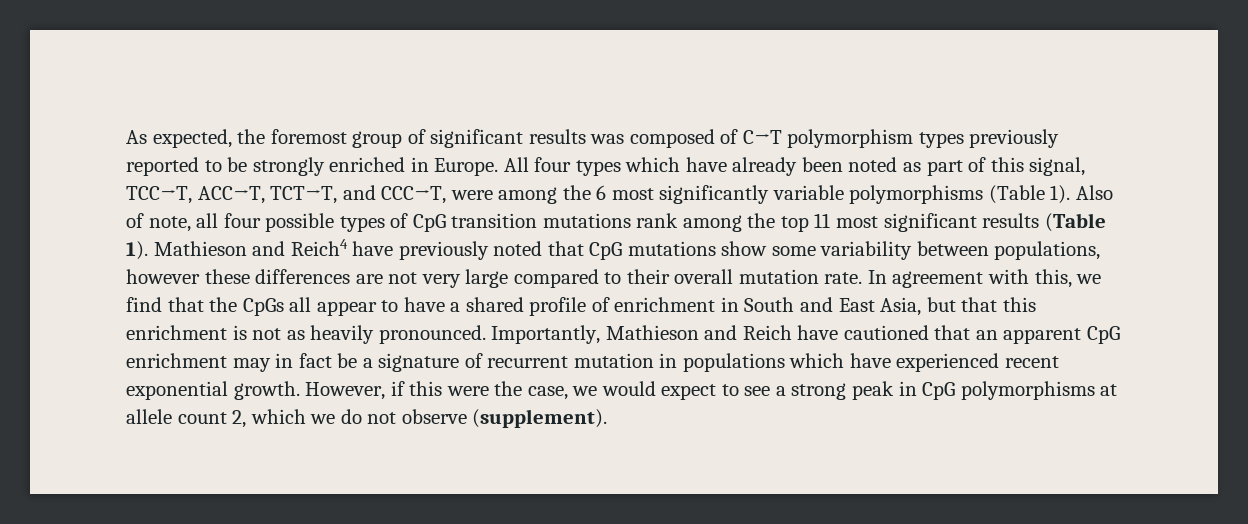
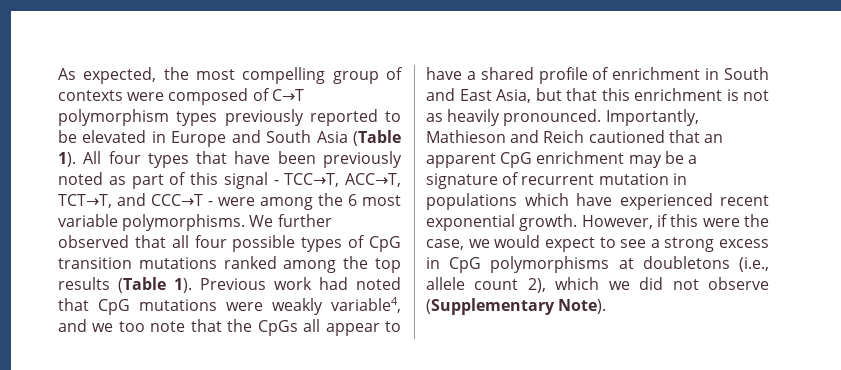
- As expected, the foremost group of significant results was composed of C→T polymorphism types previously reported to be strongly enriched in Europe. All four types which have already been noted as part of this signal, TCC→T, ACC→T, TCT→T, and CCC→T, were among the 6 most significantly variable polymorphisms (Table 1). Also of note, all four possible types of CpG transition mutations rank among the top 11 most significant results (Table 1). Mathieson and Reich4 have previously noted that CpG mutations show some variability between populations, however these differences are not very large compared to their overall mutation rate. In agreement with this, we find that the CpGs all appear to have a shared profile of enrichment in South and East Asia, but that this enrichment is not as heavily pronounced.
+ As expected, the most compelling group of contexts were composed of C→T polymorphism types previously reported to be elevated in Europe and South Asia (Table 1). All four types that have been previously noted as part of this signal - TCC→T, ACC→T, TCT→T, and CCC→T - were among the 6 most variable polymorphisms. We further observed that all four possible types of CpG transition mutations ranked among the top results (Table 1). Previous work had noted that CpG mutations were weakly variable4, and we too note that the CpGs all appear to have a shared profile of enrichment in South and East Asia, but that this enrichment is not as heavily pronounced.
- Importantly, Mathieson and Reich have cautioned that an apparent CpG enrichment may in fact be a signature of recurrent mutation in populations which have experienced recent exponential growth.
+ Importantly, Mathieson and Reich cautioned that an apparent CpG enrichment may be a signature of recurrent mutation in populations which have experienced recent exponential growth.
- However, if this were the case, we would expect to see a strong peak in CpG polymorphisms at allele count 2, which we do not observe (supplement).
+ However, if this were the case, we would expect to see a strong excess in CpG polymorphisms at doubletons (i.e., allele count 2), which we did not observe (Supplementary Note).

